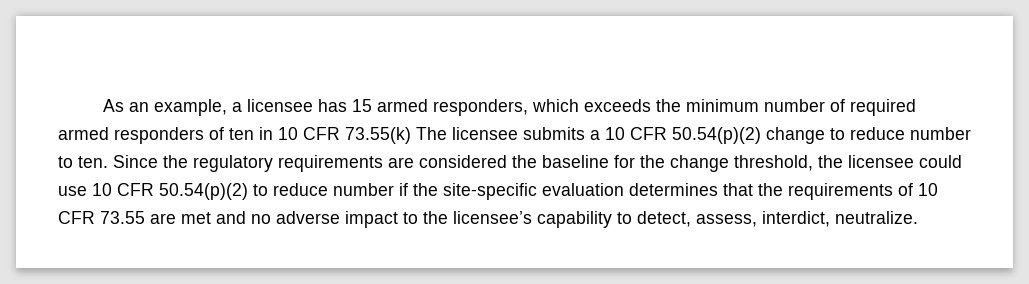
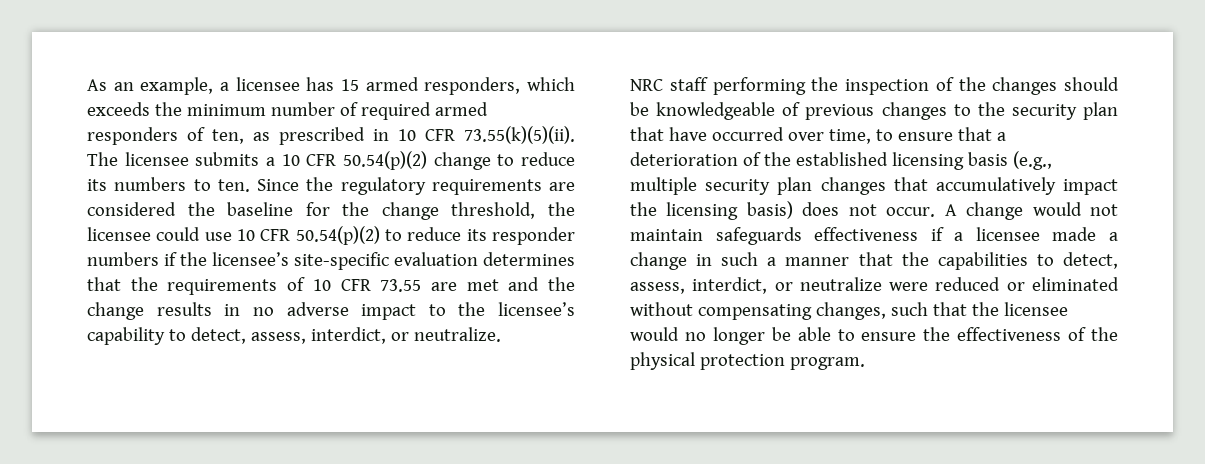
- As an example, a licensee has 15 armed responders, which exceeds the minimum number of required armed responders of ten in 10 CFR 73.55(k) The licensee submits a 10 CFR 50.54(p)(2) change to reduce number to ten.
+ As an example, a licensee has 15 armed responders, which exceeds the minimum number of required armed responders of ten, as prescribed in 10 CFR 73.55(k)(5)(ii). The licensee submits a 10 CFR 50.54(p)(2) change to reduce its numbers to ten.
- Since the regulatory requirements are considered the baseline for the change threshold, the licensee could use 10 CFR 50.54(p)(2) to reduce number if the site-specific evaluation determines that the requirements of 10 CFR 73.55 are met and no adverse impact to the licensee’s capability to detect, assess, interdict, neutralize.
+ Since the regulatory requirements are considered the baseline for the change threshold, the licensee could use 10 CFR 50.54(p)(2) to reduce its responder numbers if the licensee’s site-specific evaluation determines that the requirements of 10 CFR 73.55 are met and the change results in no adverse impact to the licensee’s capability to detect, assess, interdict, or neutralize.
+ NRC staff performing the inspection of the changes should be knowledgeable of previous changes to the security plan that have occurred over time, to ensure that a deterioration of the established licensing basis (e.g., multiple security plan changes that accumulatively impact the licensing basis) does not occur. A change would not maintain safeguards effectiveness if a licensee made a change in such a manner that the capabilities to detect, assess, interdict, or neutralize were reduced or eliminated without compensating changes, such that the licensee would no longer be able to ensure the effectiveness of the physical protection program.

